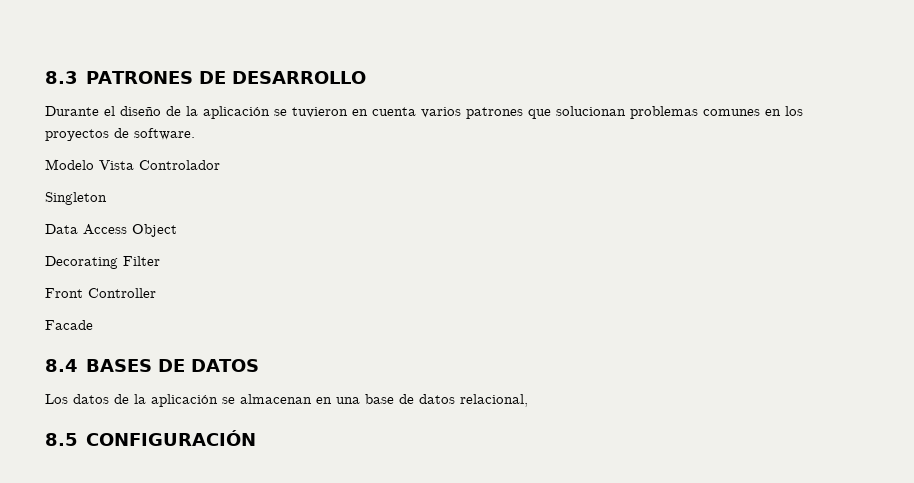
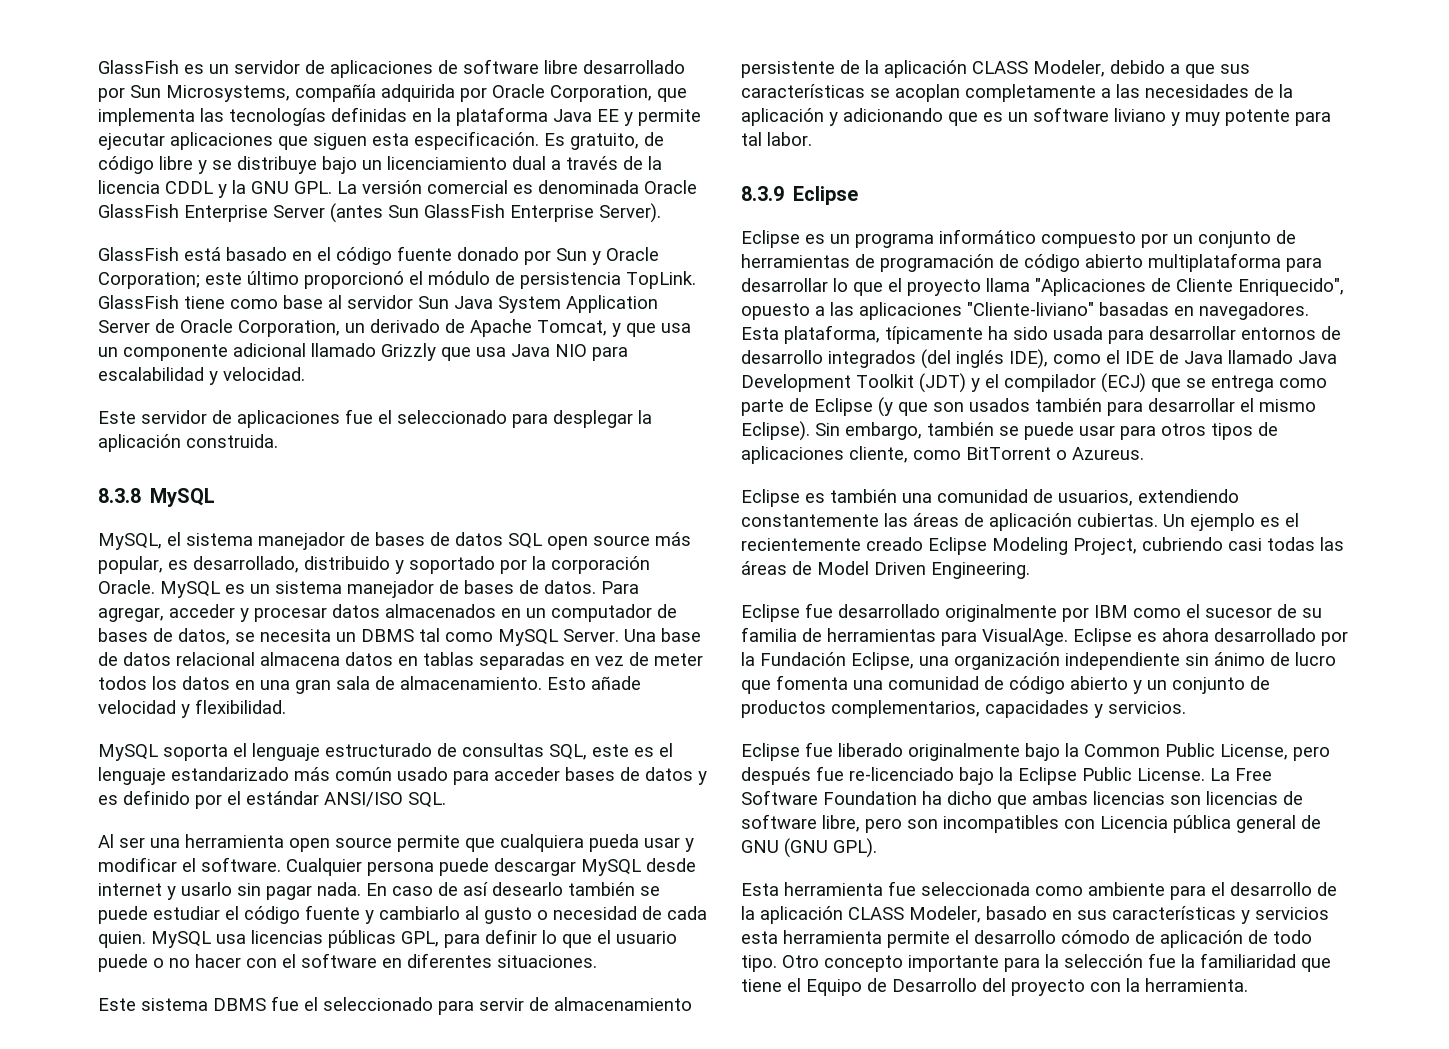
- 8.3 PATRONES DE DESARROLLO
- Durante el diseño de la aplicación se tuvieron en cuenta varios patrones que solucionan problemas comunes en los proyectos de software.
- Modelo Vista Controlador
- Singleton
- Data Access Object
- Decorating Filter
- Front Controller
- Facade
- 8.4 BASES DE DATOS
- Los datos de la aplicación se almacenan en una base de datos relacional,
- 8.5 CONFIGURACIÓN
+ GlassFish es un servidor de aplicaciones de software libre desarrollado por Sun Microsystems, compañía adquirida por Oracle Corporation, que implementa las tecnologías definidas en la plataforma Java EE y permite ejecutar aplicaciones que siguen esta especificación. Es gratuito, de código libre y se distribuye bajo un licenciamiento dual a través de la licencia CDDL y la GNU GPL. La versión comercial es denominada Oracle GlassFish Enterprise Server (antes Sun GlassFish Enterprise Server).
+ GlassFish está basado en el código fuente donado por Sun y Oracle Corporation; este último proporcionó el módulo de persistencia TopLink. GlassFish tiene como base al servidor Sun Java System Application Server de Oracle Corporation, un derivado de Apache Tomcat, y que usa un componente adicional llamado Grizzly que usa Java NIO para escalabilidad y velocidad.
+ Este servidor de aplicaciones fue el seleccionado para desplegar la aplicación construida.
+ 8.3.8 MySQL
+ MySQL, el sistema manejador de bases de datos SQL open source más popular, es desarrollado, distribuido y soportado por la corporación Oracle. MySQL es un sistema manejador de bases de datos. Para agregar, acceder y procesar datos almacenados en un computador de bases de datos, se necesita un DBMS tal como MySQL Server. Una base de datos relacional almacena datos en tablas separadas en vez de meter todos los datos en una gran sala de almacenamiento. Esto añade velocidad y flexibilidad.
+ MySQL soporta el lenguaje estructurado de consultas SQL, este es el lenguaje estandarizado más común usado para acceder bases de datos y es definido por el estándar ANSI/ISO SQL.
+ Al ser una herramienta open source permite que cualquiera pueda usar y modificar el software. Cualquier persona puede descargar MySQL desde internet y usarlo sin pagar nada. En caso de así desearlo también se puede estudiar el código fuente y cambiarlo al gusto o necesidad de cada quien. MySQL usa licencias públicas GPL, para definir lo que el usuario puede o no hacer con el software en diferentes situaciones.
+ Este sistema DBMS fue el seleccionado para servir de almacenamiento persistente de la aplicación CLASS Modeler, debido a que sus características se acoplan completamente a las necesidades de la aplicación y adicionando que es un software liviano y muy potente para tal labor.
+ 8.3.9 Eclipse
+ Eclipse es un programa informático compuesto por un conjunto de herramientas de programación de código abierto multiplataforma para desarrollar lo que el proyecto llama "Aplicaciones de Cliente Enriquecido", opuesto a las aplicaciones "Cliente-liviano" basadas en navegadores. Esta plataforma, típicamente ha sido usada para desarrollar entornos de desarrollo integrados (del inglés IDE), como el IDE de Java llamado Java Development Toolkit (JDT) y el compilador (ECJ) que se entrega como parte de Eclipse (y que son usados también para desarrollar el mismo Eclipse). Sin embargo, también se puede usar para otros tipos de aplicaciones cliente, como BitTorrent o Azureus.
+ Eclipse es también una comunidad de usuarios, extendiendo constantemente las áreas de aplicación cubiertas. Un ejemplo es el recientemente creado Eclipse Modeling Project, cubriendo casi todas las áreas de Model Driven Engineering.
+ Eclipse fue desarrollado originalmente por IBM como el sucesor de su familia de herramientas para VisualAge. Eclipse es ahora desarrollado por la Fundación Eclipse, una organización independiente sin ánimo de lucro que fomenta una comunidad de código abierto y un conjunto de productos complementarios, capacidades y servicios.
+ Eclipse fue liberado originalmente bajo la Common Public License, pero después fue re-licenciado bajo la Eclipse Public License. La Free Software Foundation ha dicho que ambas licencias son licencias de software libre, pero son incompatibles con Licencia pública general de GNU (GNU GPL).
+ Esta herramienta fue seleccionada como ambiente para el desarrollo de la aplicación CLASS Modeler, basado en sus características y servicios esta herramienta permite el desarrollo cómodo de aplicación de todo tipo. Otro concepto importante para la selección fue la familiaridad que tiene el Equipo de Desarrollo del proyecto con la herramienta.

